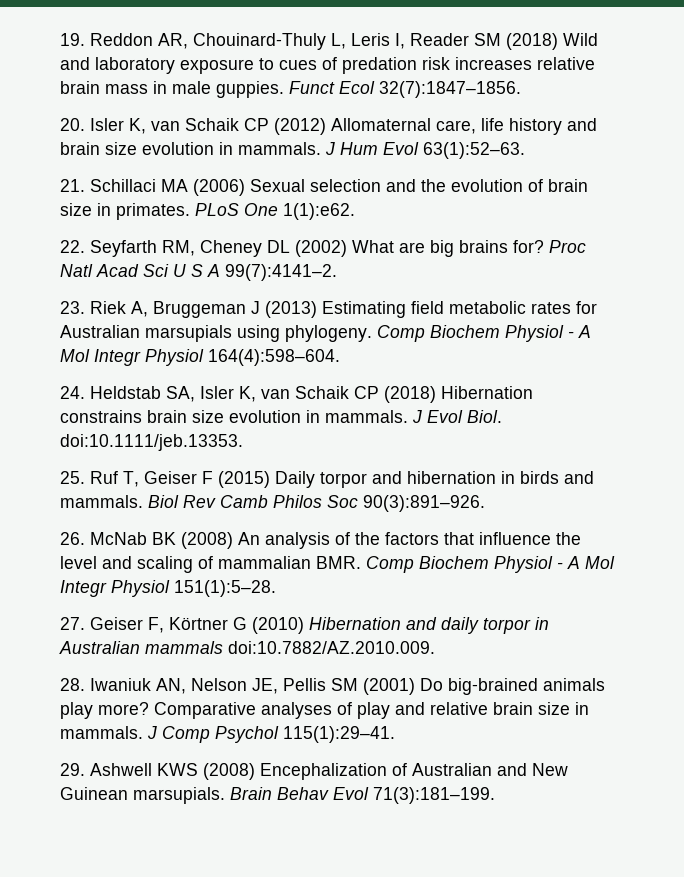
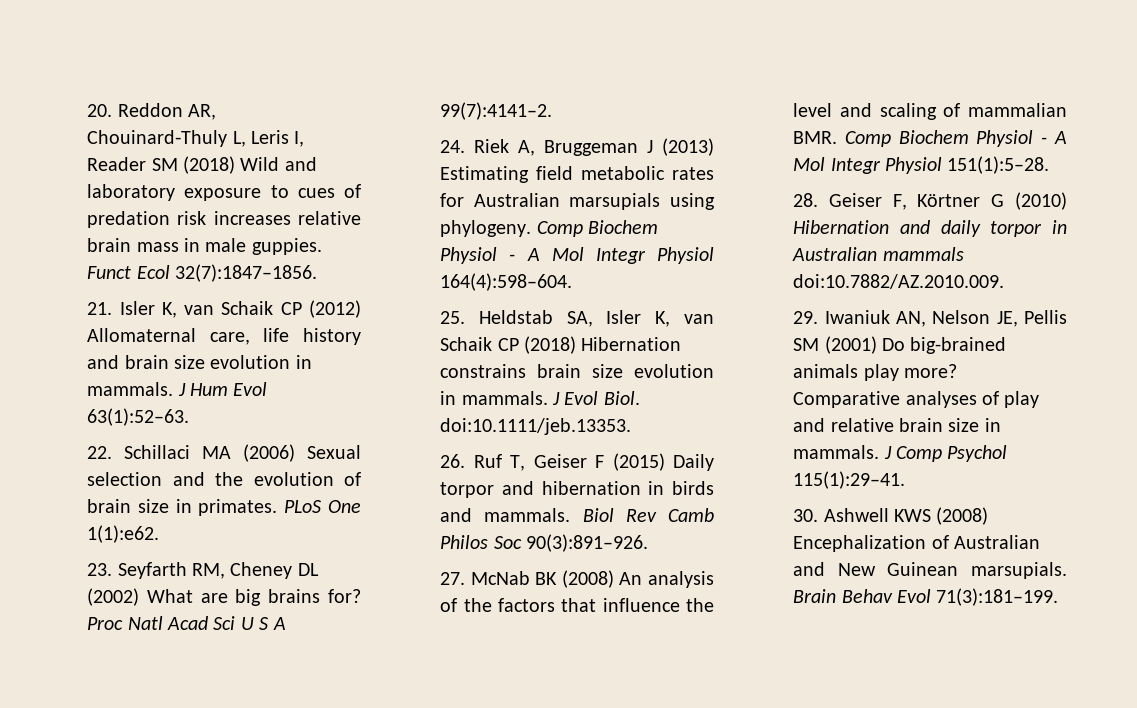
- 19. Reddon AR, Chouinard‐Thuly L, Leris I, Reader SM (2018) Wild and laboratory exposure to cues of predation risk increases relative brain mass in male guppies.
+ 20. Reddon AR, Chouinard‐Thuly L, Leris I, Reader SM (2018) Wild and laboratory exposure to cues of predation risk increases relative brain mass in male guppies.
- 20. Isler K, van Schaik CP (2012) Allomaternal care, life history and brain size evolution in mammals.
+ 21. Isler K, van Schaik CP (2012) Allomaternal care, life history and brain size evolution in mammals.
- 21. Schillaci MA (2006) Sexual selection and the evolution of brain size in primates.
+ 22. Schillaci MA (2006) Sexual selection and the evolution of brain size in primates.
- 22. Seyfarth RM, Cheney DL (2002) What are big brains for?
+ 23. Seyfarth RM, Cheney DL (2002) What are big brains for?
- 23. Riek A, Bruggeman J (2013) Estimating field metabolic rates for Australian marsupials using phylogeny.
+ 24. Riek A, Bruggeman J (2013) Estimating field metabolic rates for Australian marsupials using phylogeny.
- 24. Heldstab SA, Isler K, van Schaik CP (2018) Hibernation constrains brain size evolution in mammals.
+ 25. Heldstab SA, Isler K, van Schaik CP (2018) Hibernation constrains brain size evolution in mammals.
- 25. Ruf T, Geiser F (2015) Daily torpor and hibernation in birds and mammals.
+ 26. Ruf T, Geiser F (2015) Daily torpor and hibernation in birds and mammals.
- 26. McNab BK (2008) An analysis of the factors that influence the level and scaling of mammalian BMR. Comp Biochem Physiol - A Mol Integr Physiol 151(1):5–28.
+ 27. McNab BK (2008) An analysis of the factors that influence the level and scaling of mammalian BMR. Comp Biochem Physiol - A Mol Integr Physiol 151(1):5–28.
- 27. Geiser F, Körtner G (2010) Hibernation and daily torpor in Australian mammals doi:10.7882/AZ.2010.009.
+ 28. Geiser F, Körtner G (2010) Hibernation and daily torpor in Australian mammals doi:10.7882/AZ.2010.009.
- 28. Iwaniuk AN, Nelson JE, Pellis SM (2001) Do big-brained animals play more?
+ 29. Iwaniuk AN, Nelson JE, Pellis SM (2001) Do big-brained animals play more?
- 29. Ashwell KWS (2008) Encephalization of Australian and New Guinean marsupials.
+ 30. Ashwell KWS (2008) Encephalization of Australian and New Guinean marsupials.

